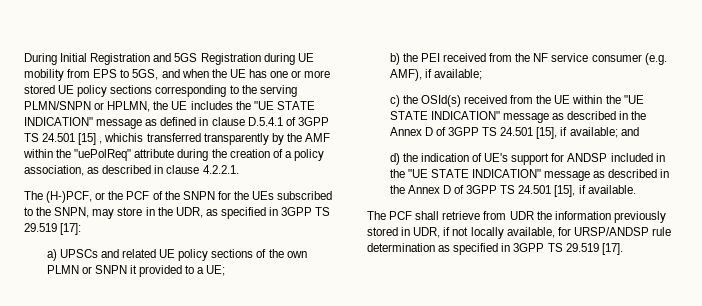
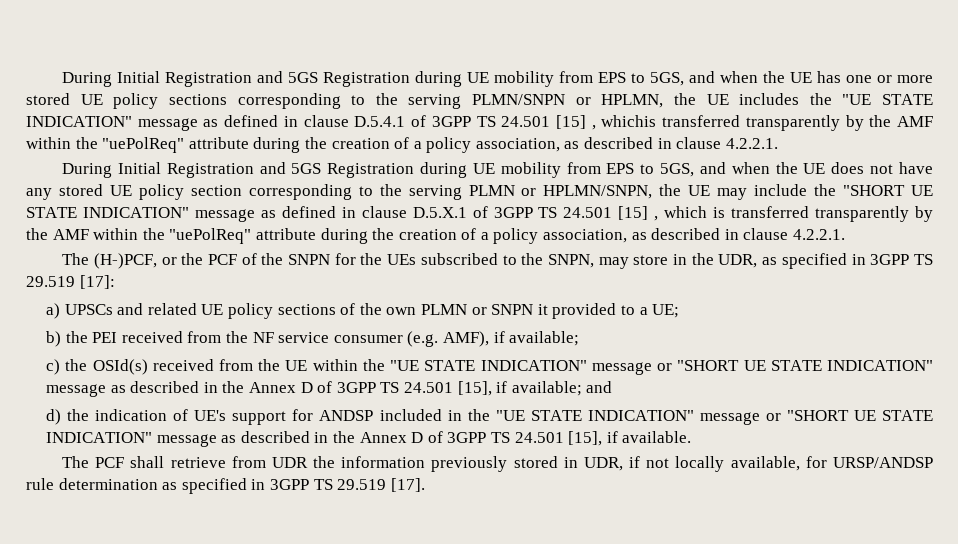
+ During Initial Registration and 5GS Registration during UE mobility from EPS to 5GS, and when the UE does not have any stored UE policy section corresponding to the serving PLMN or HPLMN/SNPN, the UE may include the "SHORT UE STATE INDICATION" message as defined in clause D.5.X.1 of 3GPP TS 24.501 [15] , which is transferred transparently by the AMF within the "uePolReq" attribute during the creation of a policy association, as described in clause 4.2.2.1.
- c) the OSId(s) received from the UE within the "UE STATE INDICATION" message as described in the Annex D of 3GPP TS 24.501 [15], if available; and
+ c) the OSId(s) received from the UE within the "UE STATE INDICATION" message or "SHORT UE STATE INDICATION" message as described in the Annex D of 3GPP TS 24.501 [15], if available; and
- d) the indication of UE's support for ANDSP included in the "UE STATE INDICATION" message as described in the Annex D of 3GPP TS 24.501 [15], if available.
+ d) the indication of UE's support for ANDSP included in the "UE STATE INDICATION" message or "SHORT UE STATE INDICATION" message as described in the Annex D of 3GPP TS 24.501 [15], if available.

